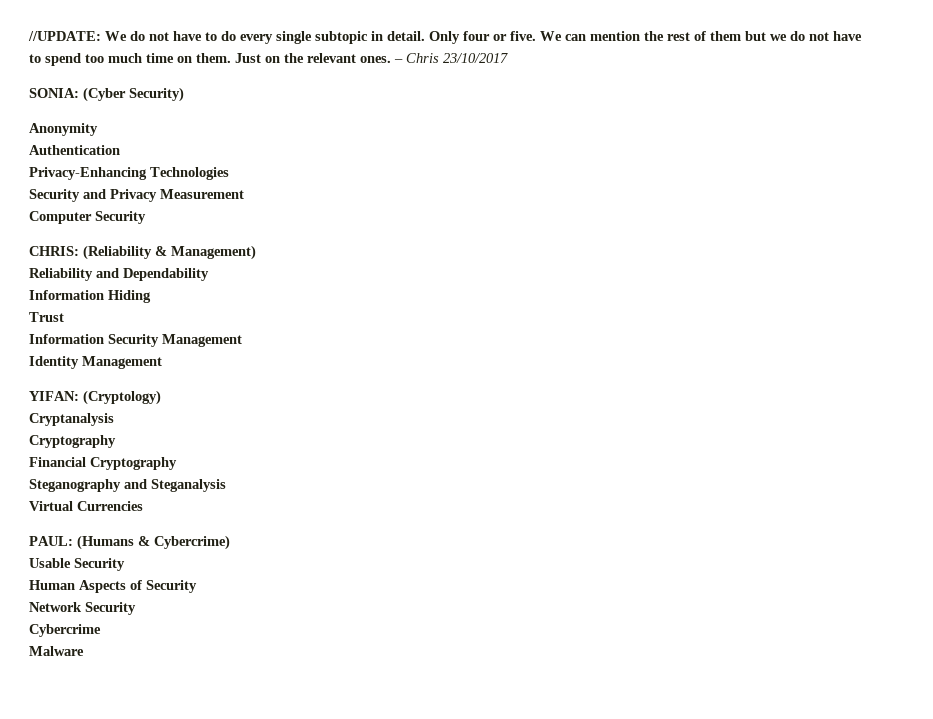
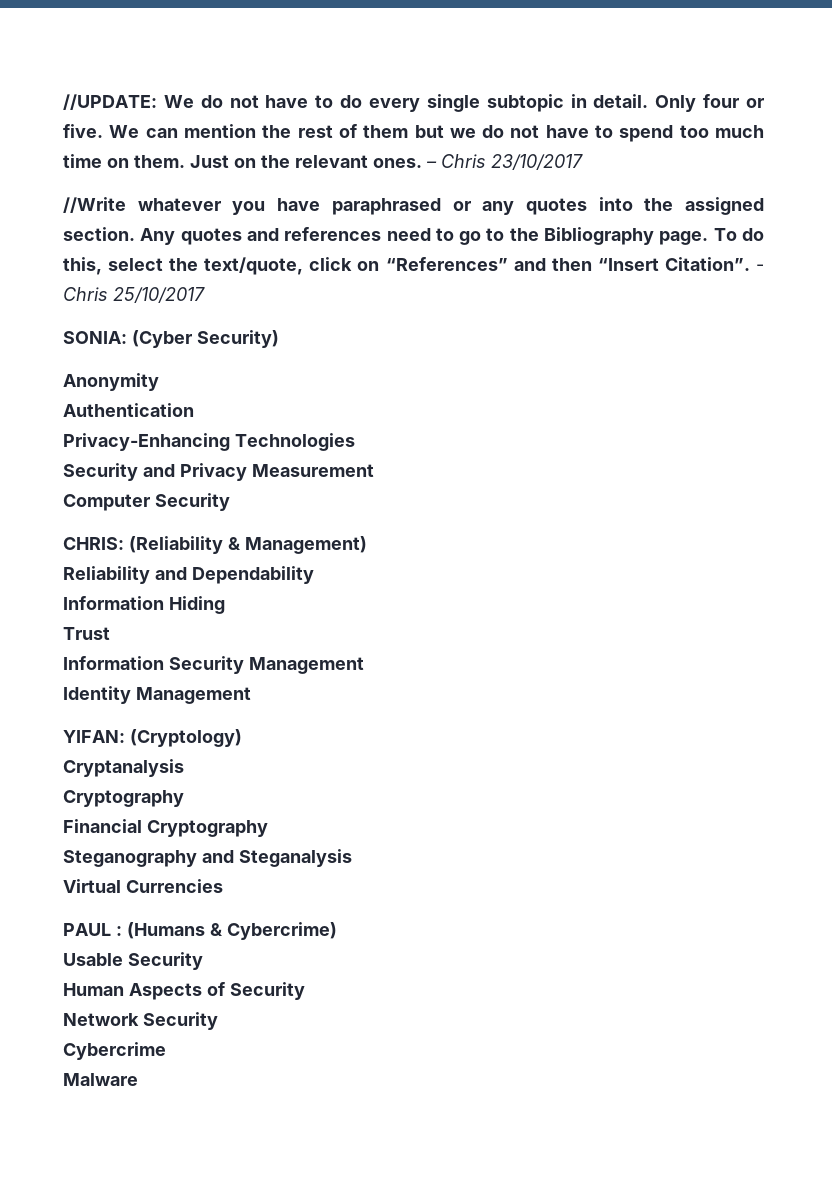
+ //Write whatever you have paraphrased or any quotes into the assigned section. Any quotes and references need to go to the Bibliography page. To do this, select the text/quote, click on “References” and then “Insert Citation”. - Chris 25/10/2017
- PAUL: (Humans & Cybercrime)
+ PAUL : (Humans & Cybercrime)

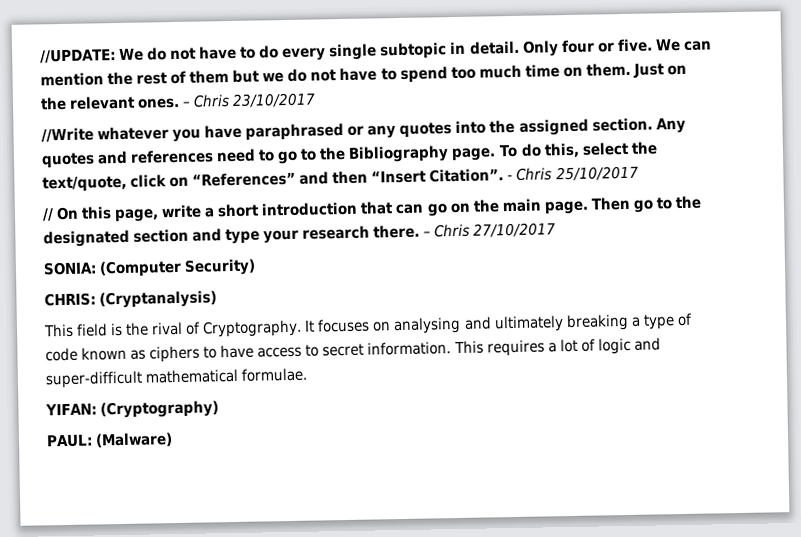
+ // On this page, write a short introduction that can go on the main page. Then go to the designated section and type your research there. – Chris 27/10/2017
- SONIA: (Cyber Security)
+ SONIA: (Computer Security)
- Anonymity
- Authentication
- Privacy-Enhancing Technologies
- Security and Privacy Measurement
- Computer Security
- CHRIS: (Reliability & Management)
- Reliability and Dependability
- Information Hiding
- Trust
- Information Security Management
- Identity Management
- YIFAN: (Cryptology)
- Cryptanalysis
- Cryptography
- Financial Cryptography
- Steganography and Steganalysis
- Virtual Currencies
- PAUL : (Humans & Cybercrime)
- Usable Security
- Human Aspects of Security
- Network Security
- Cybercrime
- Malware
+ CHRIS: (Cryptanalysis)
+ This field is the rival of Cryptography. It focuses on analysing and ultimately breaking a type of code known as ciphers to have access to secret information. This requires a lot of logic and super-difficult mathematical formulae.
+ YIFAN: (Cryptography)
+ PAUL: (Malware)

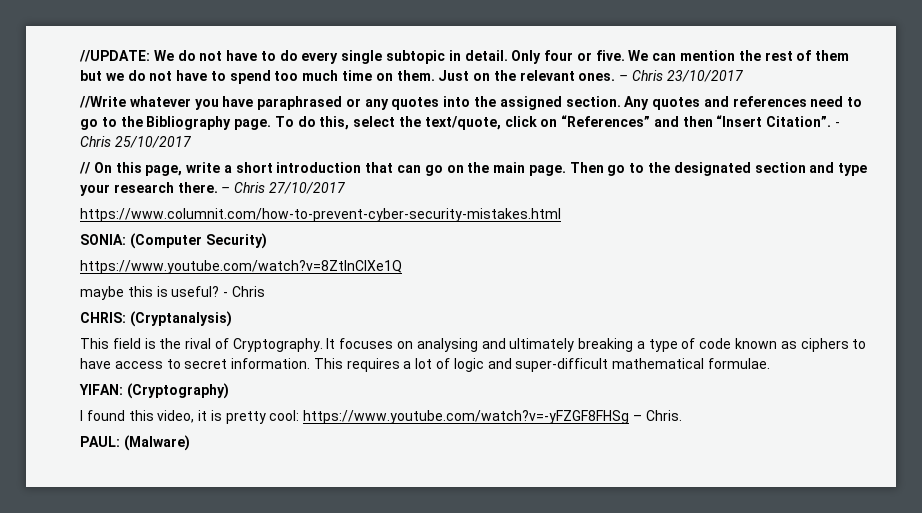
+ https://www.columnit.com/how-to-prevent-cyber-security-mistakes.html
+ https://www.youtube.com/watch?v=8ZtInClXe1Q
+ maybe this is useful? - Chris
+ I found this video, it is pretty cool: https://www.youtube.com/watch?v=-yFZGF8FHSg – Chris.

